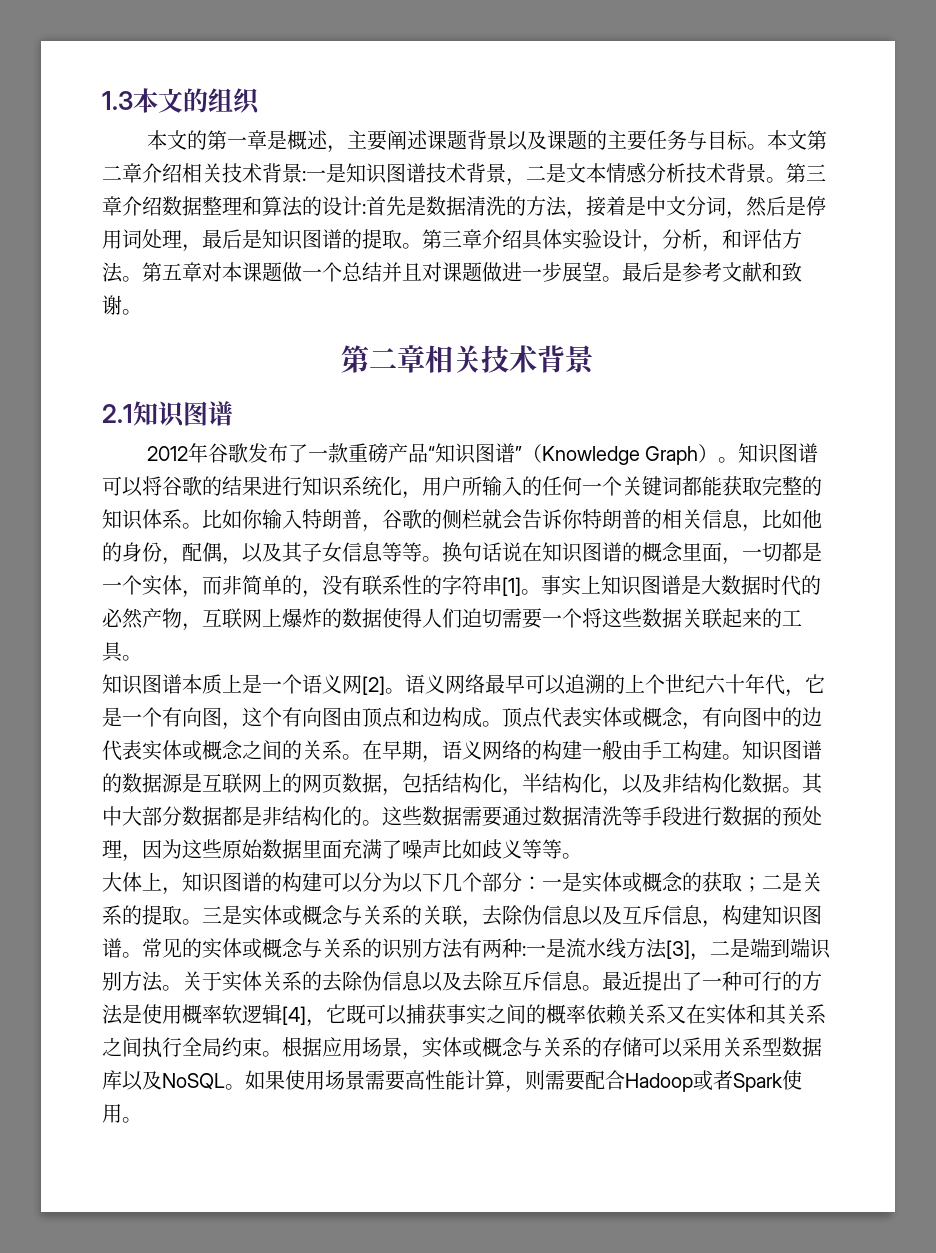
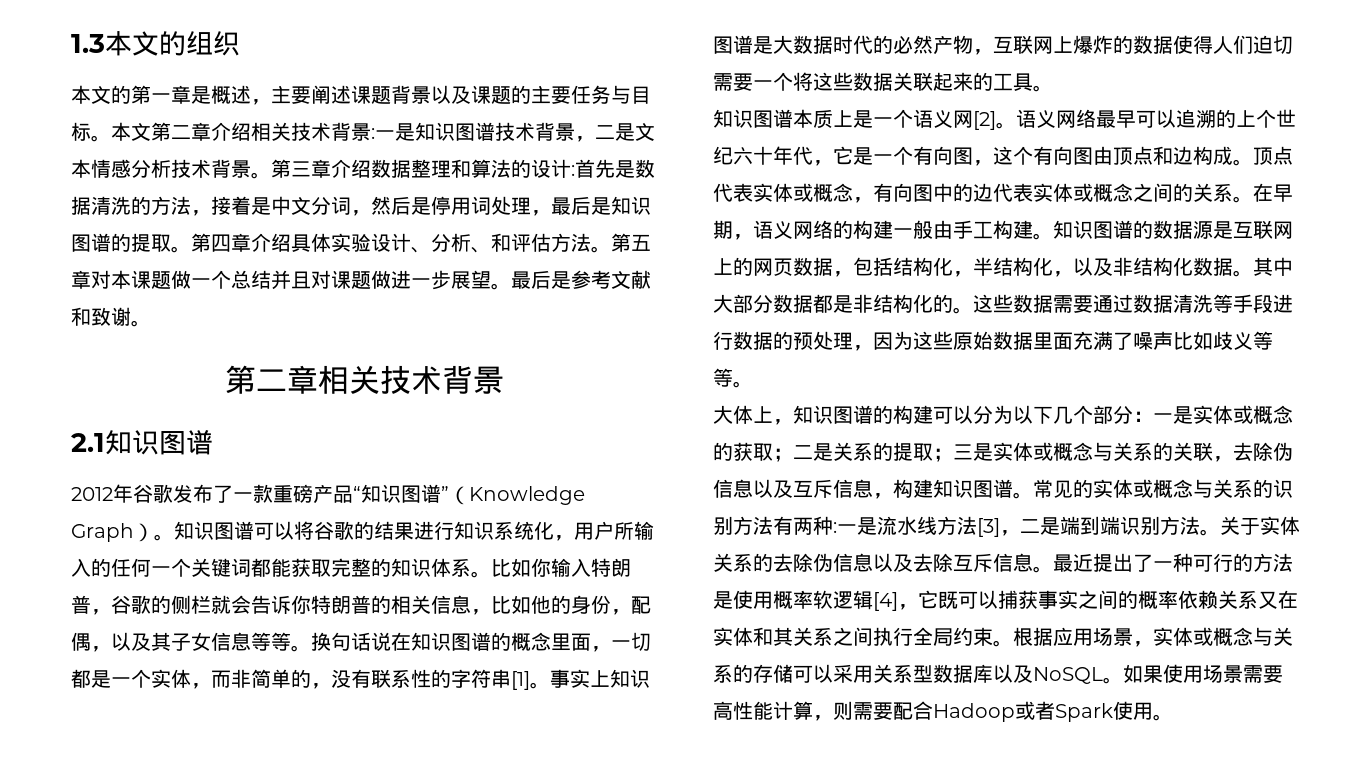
- 第三章介绍具体实验设计，分析，和评估方法。
+ 第四章介绍具体实验设计、分析、和评估方法。
- 大体上，知识图谱的构建可以分为以下几个部分：一是实体或概念的获取；二是关系的提取。三是实体或概念与关系的关联，去除伪信息以及互斥信息，构建知识图谱。
+ 大体上，知识图谱的构建可以分为以下几个部分：一是实体或概念的获取；二是关系的提取；三是实体或概念与关系的关联，去除伪信息以及互斥信息，构建知识图谱。

